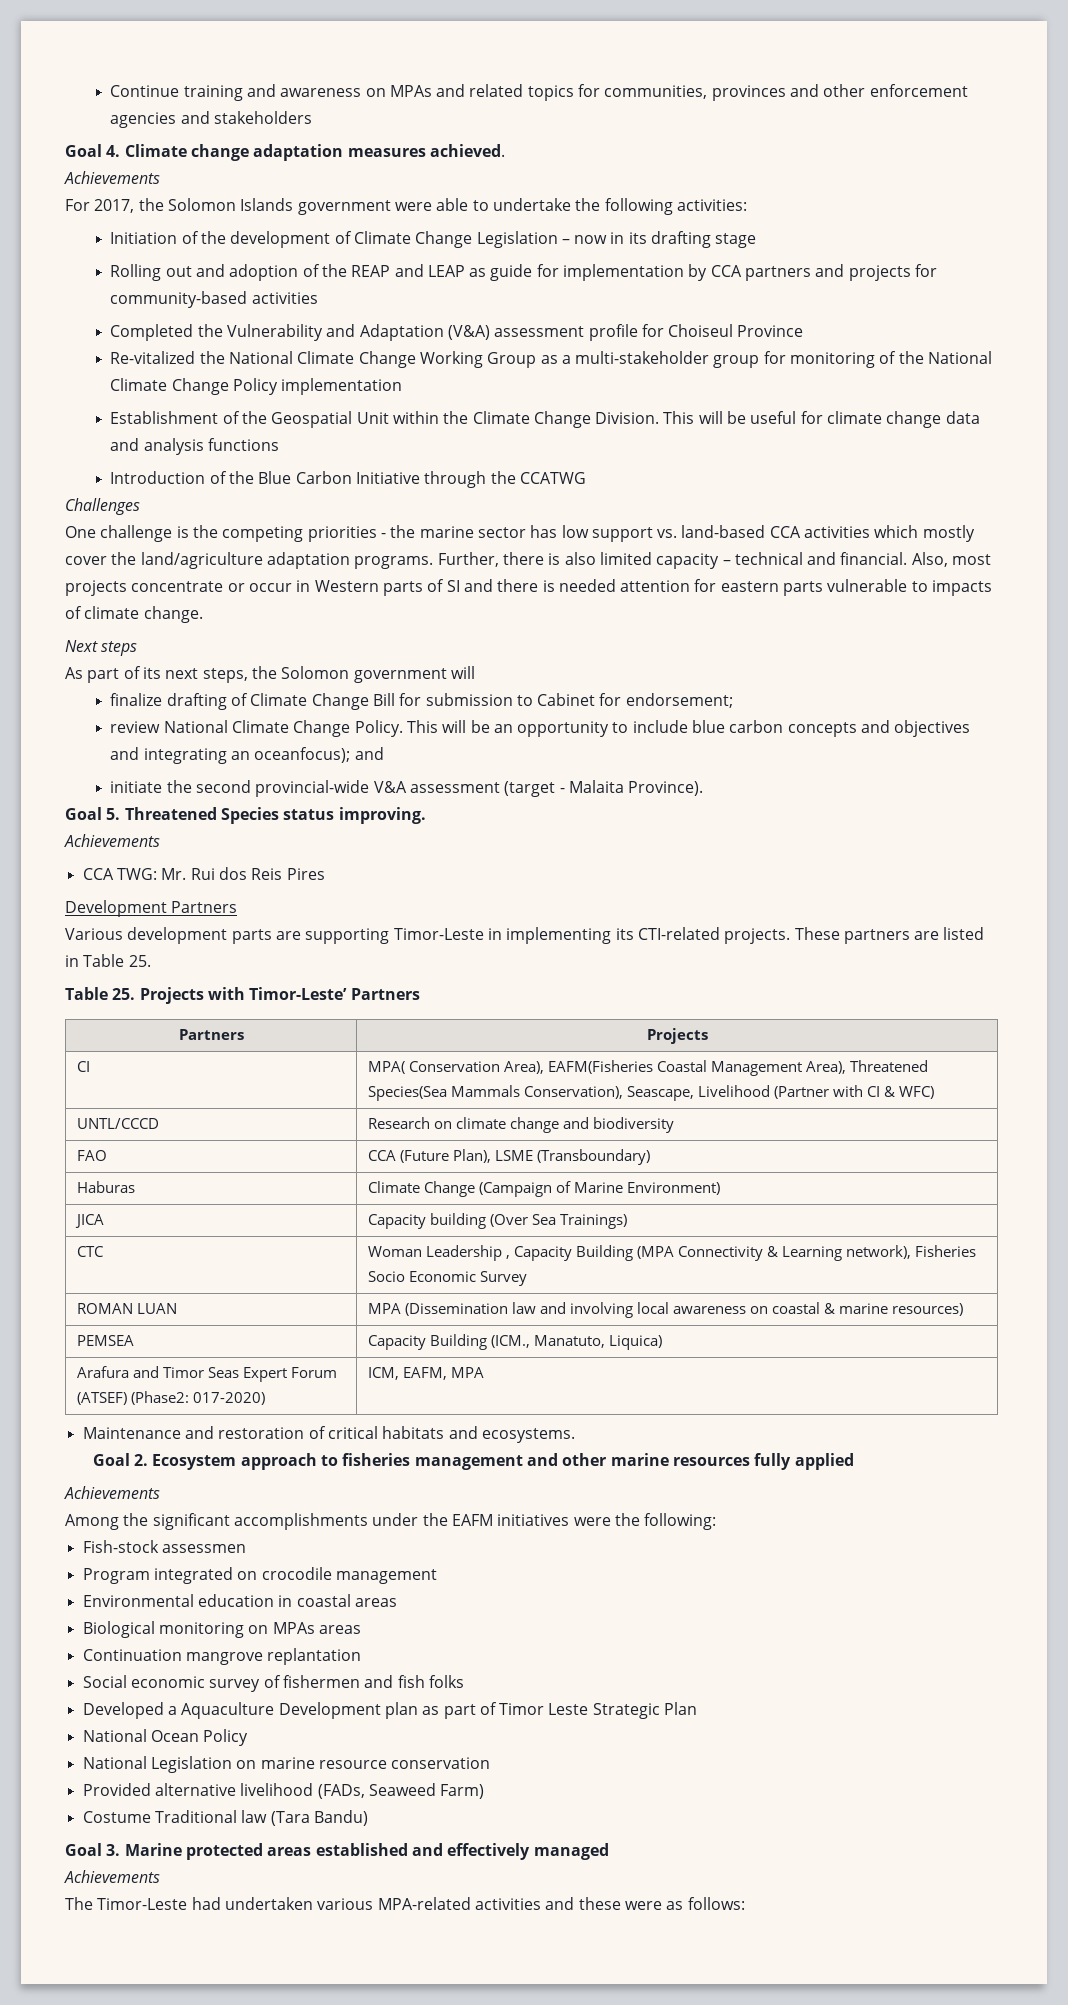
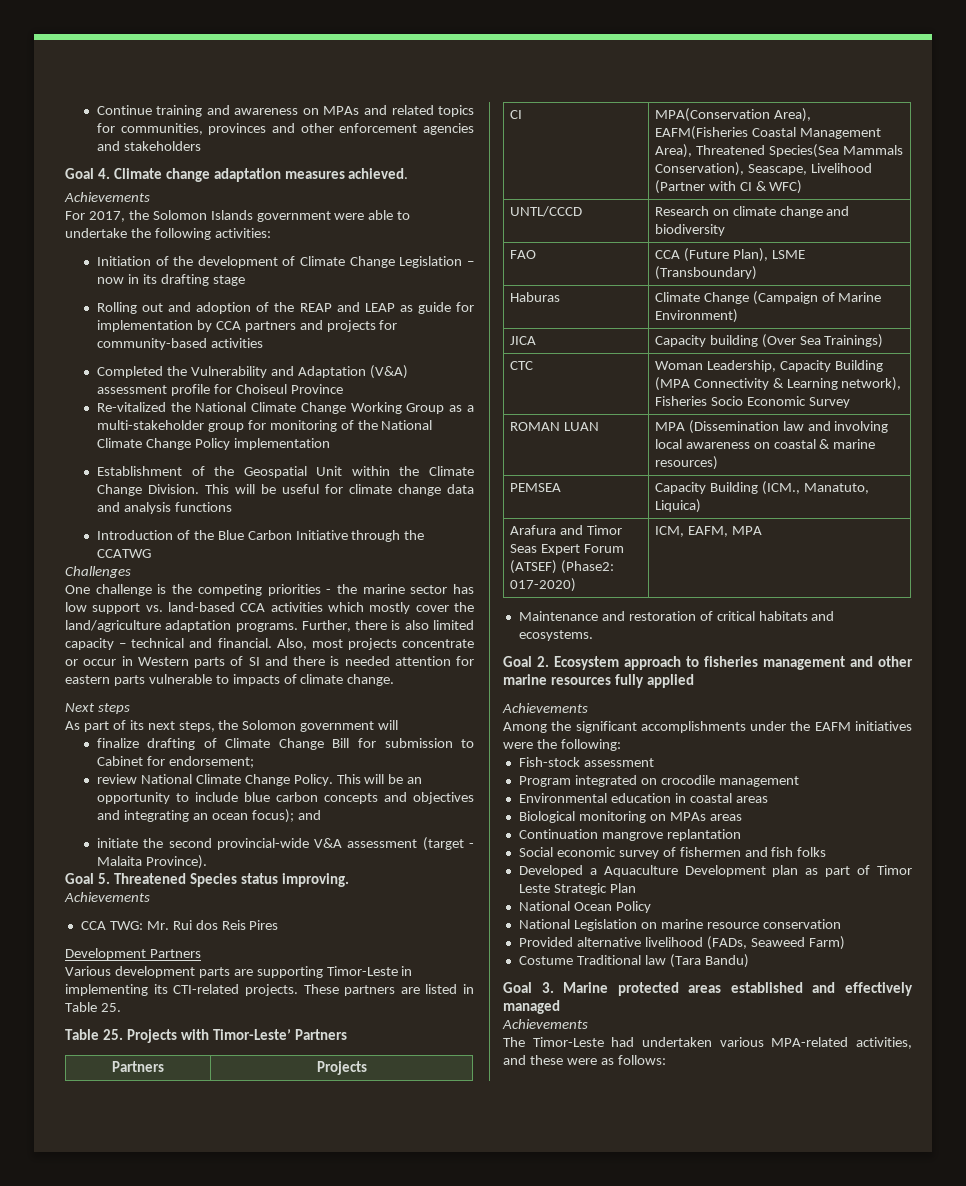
- This will be an opportunity to include blue carbon concepts and objectives and integrating an oceanfocus); and
+ This will be an opportunity to include blue carbon concepts and objectives and integrating an ocean focus); and
- CI | MPA( Conservation Area), EAFM(Fisheries Coastal Management Area), Threatened Species(Sea Mammals Conservation), Seascape, Livelihood (Partner with CI & WFC)
+ CI | MPA(Conservation Area), EAFM(Fisheries Coastal Management Area), Threatened Species(Sea Mammals Conservation), Seascape, Livelihood (Partner with CI & WFC)
- CTC | Woman Leadership , Capacity Building (MPA Connectivity & Learning network), Fisheries Socio Economic Survey
+ CTC | Woman Leadership, Capacity Building (MPA Connectivity & Learning network), Fisheries Socio Economic Survey
- Fish-stock assessmen
+ Fish-stock assessment
- The Timor-Leste had undertaken various MPA-related activities and these were as follows:
+ The Timor-Leste had undertaken various MPA-related activities, and these were as follows:

